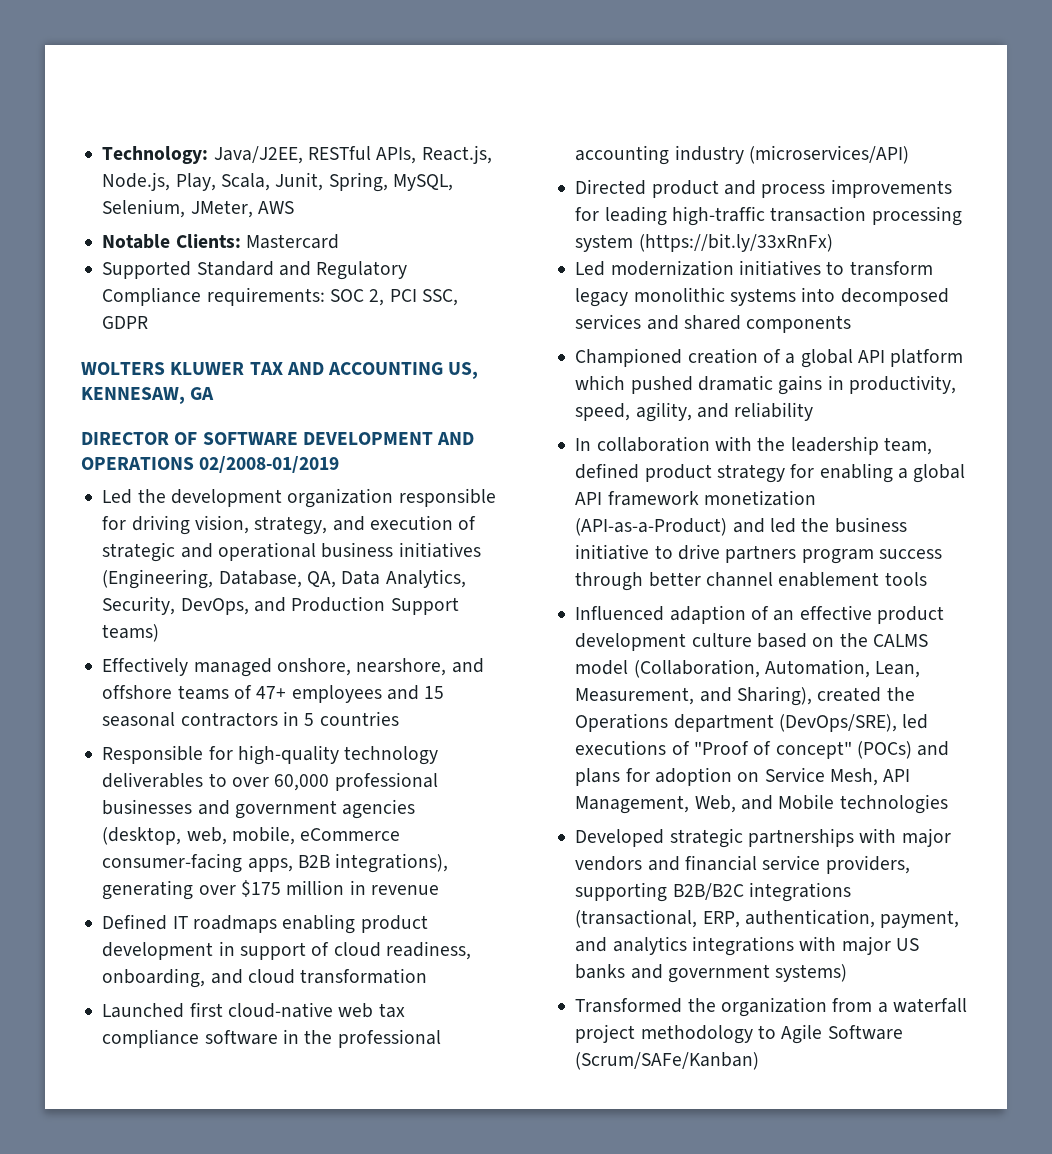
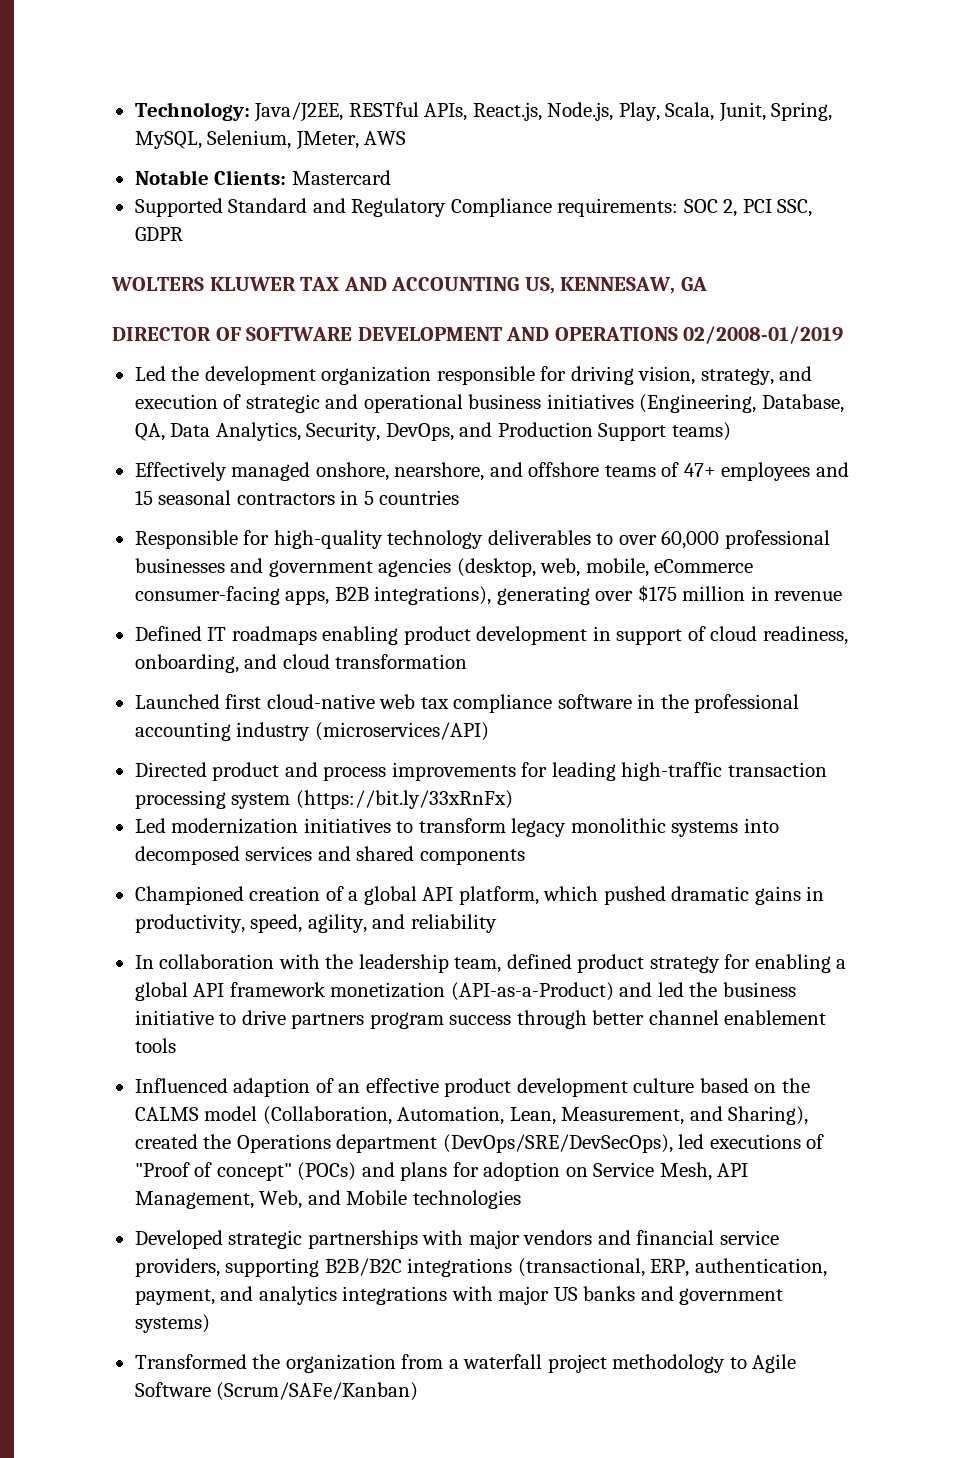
- Championed creation of a global API platform which pushed dramatic gains in productivity, speed, agility, and reliability
+ Championed creation of a global API platform, which pushed dramatic gains in productivity, speed, agility, and reliability
- Influenced adaption of an effective product development culture based on the CALMS model (Collaboration, Automation, Lean, Measurement, and Sharing), created the Operations department (DevOps/SRE), led executions of "Proof of concept" (POCs) and plans for adoption on Service Mesh, API Management, Web, and Mobile technologies
+ Influenced adaption of an effective product development culture based on the CALMS model (Collaboration, Automation, Lean, Measurement, and Sharing), created the Operations department (DevOps/SRE/DevSecOps), led executions of "Proof of concept" (POCs) and plans for adoption on Service Mesh, API Management, Web, and Mobile technologies

